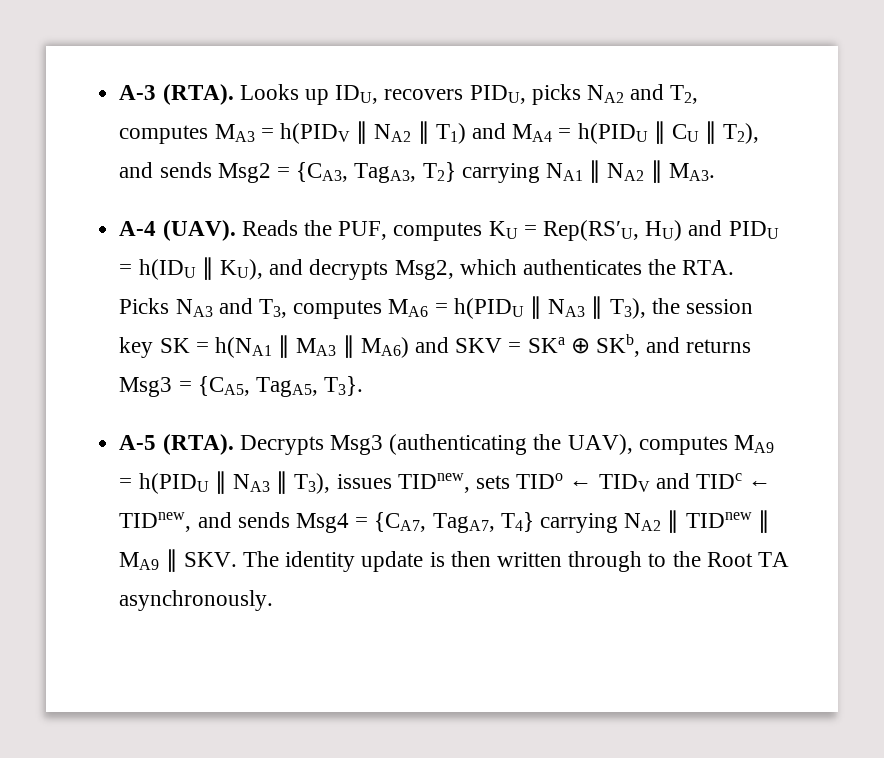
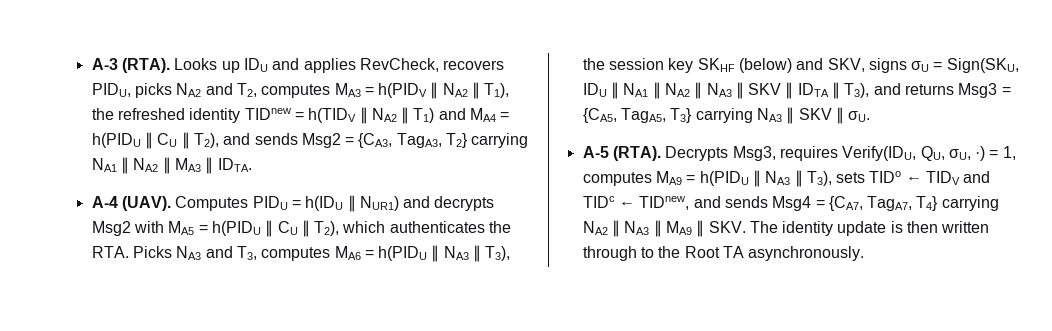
- Looks up IDU, recovers PIDU, picks NA2 and T2, computes MA3 = h(PIDV ∥ NA2 ∥ T1) and MA4 = h(PIDU ∥ CU ∥ T2), and sends Msg2 = {CA3, TagA3, T2} carrying NA1 ∥ NA2 ∥ MA3.
+ Looks up IDU and applies RevCheck, recovers PIDU, picks NA2 and T2, computes MA3 = h(PIDV ∥ NA2 ∥ T1), the refreshed identity TIDnew = h(TIDV ∥ NA2 ∥ T1) and MA4 = h(PIDU ∥ CU ∥ T2), and sends Msg2 = {CA3, TagA3, T2} carrying NA1 ∥ NA2 ∥ MA3 ∥ IDTA.
- Reads the PUF, computes KU = Rep(RS′U, HU) and PIDU = h(IDU ∥ KU), and decrypts Msg2, which authenticates the RTA. Picks NA3 and T3, computes MA6 = h(PIDU ∥ NA3 ∥ T3), the session key SK = h(NA1 ∥ MA3 ∥ MA6) and SKV = SKa ⊕ SKb, and returns Msg3 = {CA5, TagA5, T3}.
- A-5 (RTA). Decrypts Msg3 (authenticating the UAV), computes MA9 = h(PIDU ∥ NA3 ∥ T3), issues TIDnew, sets TIDo ← TIDV and TIDc ← TIDnew, and sends Msg4 = {CA7, TagA7, T4} carrying NA2 ∥ TIDnew ∥ MA9 ∥ SKV. The identity update is then written through to the Root TA asynchronously.
+ Computes PIDU = h(IDU ∥ NUR1) and decrypts Msg2 with MA5 = h(PIDU ∥ CU ∥ T2), which authenticates the RTA. Picks NA3 and T3, computes MA6 = h(PIDU ∥ NA3 ∥ T3), the session key SKHF (below) and SKV, signs σU = Sign(SKU, IDU ∥ NA1 ∥ NA2 ∥ NA3 ∥ SKV ∥ IDTA ∥ T3), and returns Msg3 = {CA5, TagA5, T3} carrying NA3 ∥ SKV ∥ σU.
+ A-5 (RTA). Decrypts Msg3, requires Verify(IDU, QU, σU, ·) = 1, computes MA9 = h(PIDU ∥ NA3 ∥ T3), sets TIDo ← TIDV and TIDc ← TIDnew, and sends Msg4 = {CA7, TagA7, T4} carrying NA2 ∥ NA3 ∥ MA9 ∥ SKV. The identity update is then written through to the Root TA asynchronously.

